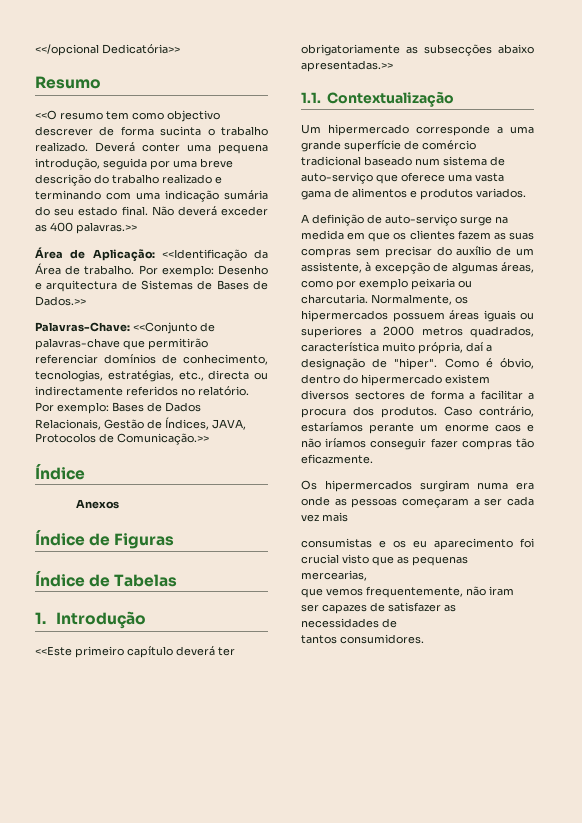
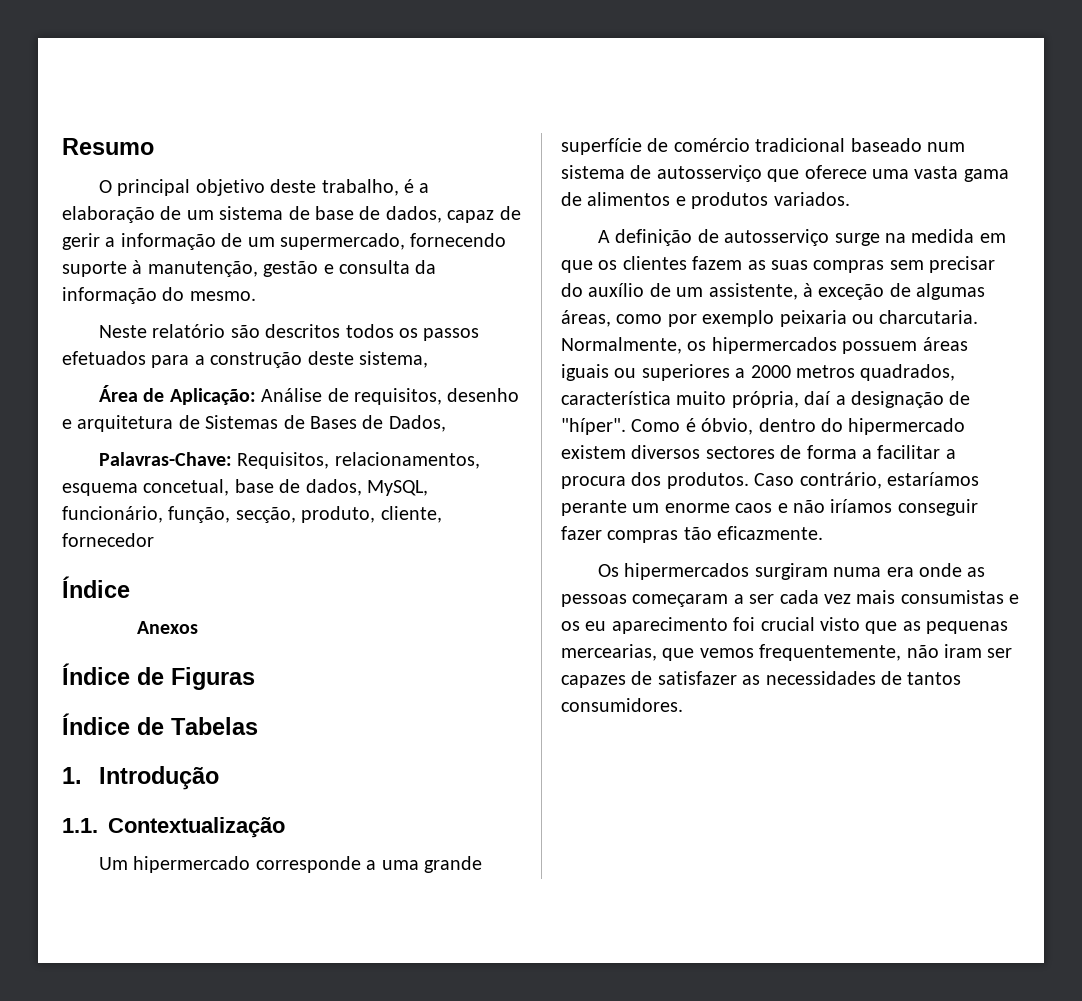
- <</opcional Dedicatória>>
- <<O resumo tem como objectivo descrever de forma sucinta o trabalho realizado. Deverá conter uma pequena introdução, seguida por uma breve descrição do trabalho realizado e terminando com uma indicação sumária do seu estado final. Não deverá exceder as 400 palavras.>>
- Área de Aplicação: <<Identificação da Área de trabalho. Por exemplo: Desenho e arquitectura de Sistemas de Bases de Dados.>>
+ O principal objetivo deste trabalho, é a elaboração de um sistema de base de dados, capaz de gerir a informação de um supermercado, fornecendo suporte à manutenção, gestão e consulta da informação do mesmo.
+ Neste relatório são descritos todos os passos efetuados para a construção deste sistema,
+ Área de Aplicação: Análise de requisitos, desenho e arquitetura de Sistemas de Bases de Dados,
- Palavras-Chave: <<Conjunto de palavras-chave que permitirão referenciar domínios de conhecimento, tecnologias, estratégias, etc., directa ou indirectamente referidos no relatório. Por exemplo: Bases de Dados Relacionais, Gestão de Índices, JAVA, Protocolos de Comunicação.>>
+ Palavras-Chave: Requisitos, relacionamentos, esquema concetual, base de dados, MySQL, funcionário, função, secção, produto, cliente, fornecedor
- <<Este primeiro capítulo deverá ter obrigatoriamente as subsecções abaixo apresentadas.>>
- Um hipermercado corresponde a uma grande superfície de comércio tradicional baseado num sistema de auto-serviço que oferece uma vasta gama de alimentos e produtos variados.
+ Um hipermercado corresponde a uma grande superfície de comércio tradicional baseado num sistema de autosserviço que oferece uma vasta gama de alimentos e produtos variados.
- A definição de auto-serviço surge na medida em que os clientes fazem as suas compras sem precisar do auxílio de um assistente, à excepção de algumas áreas, como por exemplo peixaria ou charcutaria.
+ A definição de autosserviço surge na medida em que os clientes fazem as suas compras sem precisar do auxílio de um assistente, à exceção de algumas áreas, como por exemplo peixaria ou charcutaria.
- Normalmente, os hipermercados possuem áreas iguais ou superiores a 2000 metros quadrados, característica muito própria, daí a designação de "hiper".
+ Normalmente, os hipermercados possuem áreas iguais ou superiores a 2000 metros quadrados, característica muito própria, daí a designação de "híper".
- Os hipermercados surgiram numa era onde as pessoas começaram a ser cada vez mais
- consumistas e os eu aparecimento foi crucial visto que as pequenas mercearias,
- que vemos frequentemente, não iram ser capazes de satisfazer as necessidades de
- tantos consumidores.
+ Os hipermercados surgiram numa era onde as pessoas começaram a ser cada vez mais consumistas e os eu aparecimento foi crucial visto que as pequenas mercearias, que vemos frequentemente, não iram ser capazes de satisfazer as necessidades de tantos consumidores.

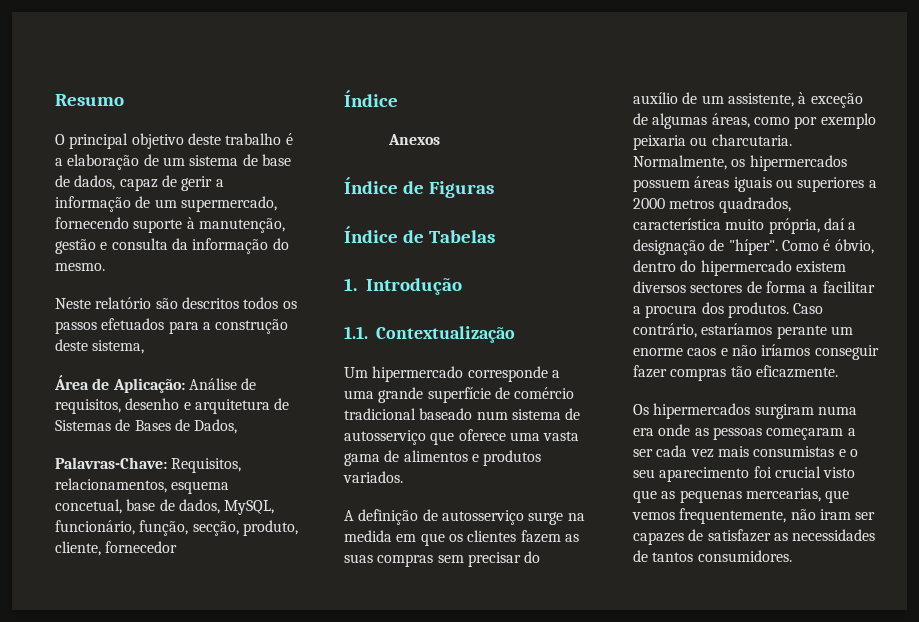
- O principal objetivo deste trabalho, é a elaboração de um sistema de base de dados, capaz de gerir a informação de um supermercado, fornecendo suporte à manutenção, gestão e consulta da informação do mesmo.
+ O principal objetivo deste trabalho é a elaboração de um sistema de base de dados, capaz de gerir a informação de um supermercado, fornecendo suporte à manutenção, gestão e consulta da informação do mesmo.
- Os hipermercados surgiram numa era onde as pessoas começaram a ser cada vez mais consumistas e os eu aparecimento foi crucial visto que as pequenas mercearias, que vemos frequentemente, não iram ser capazes de satisfazer as necessidades de tantos consumidores.
+ Os hipermercados surgiram numa era onde as pessoas começaram a ser cada vez mais consumistas e o seu aparecimento foi crucial visto que as pequenas mercearias, que vemos frequentemente, não iram ser capazes de satisfazer as necessidades de tantos consumidores.

